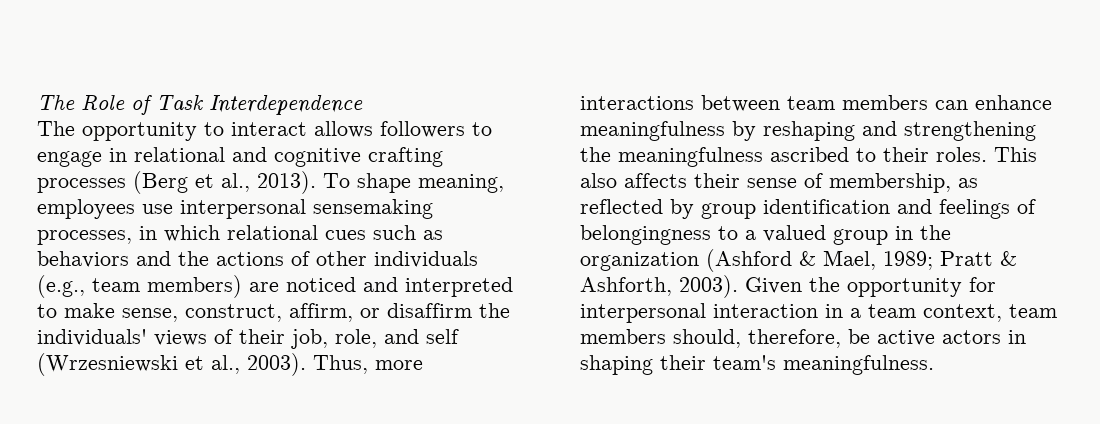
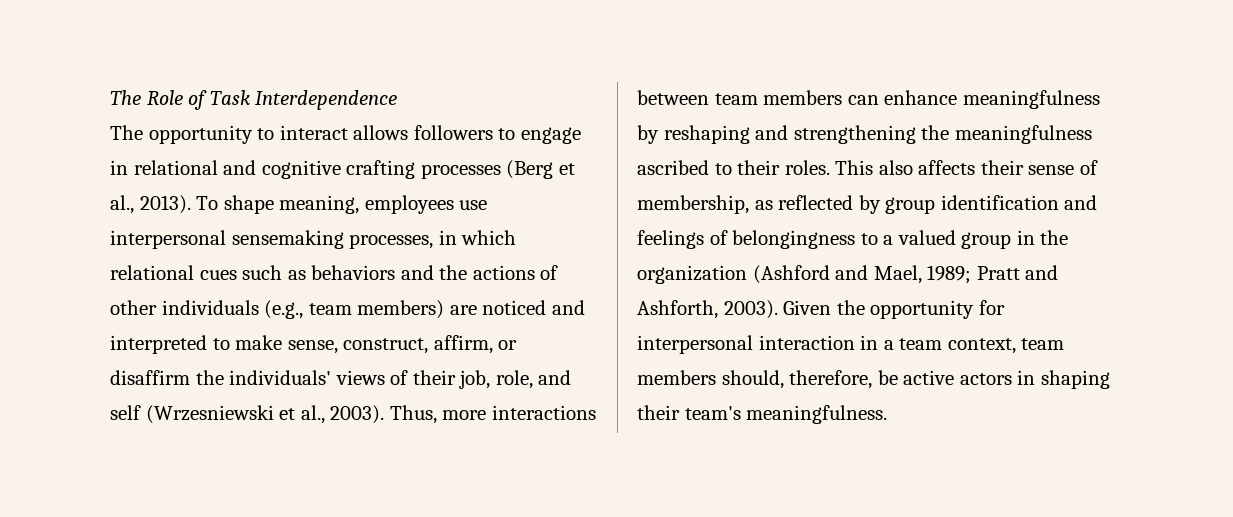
- This also affects their sense of membership, as reflected by group identification and feelings of belongingness to a valued group in the organization (Ashford & Mael, 1989; Pratt & Ashforth, 2003).
+ This also affects their sense of membership, as reflected by group identification and feelings of belongingness to a valued group in the organization (Ashford and Mael, 1989; Pratt and Ashforth, 2003).

